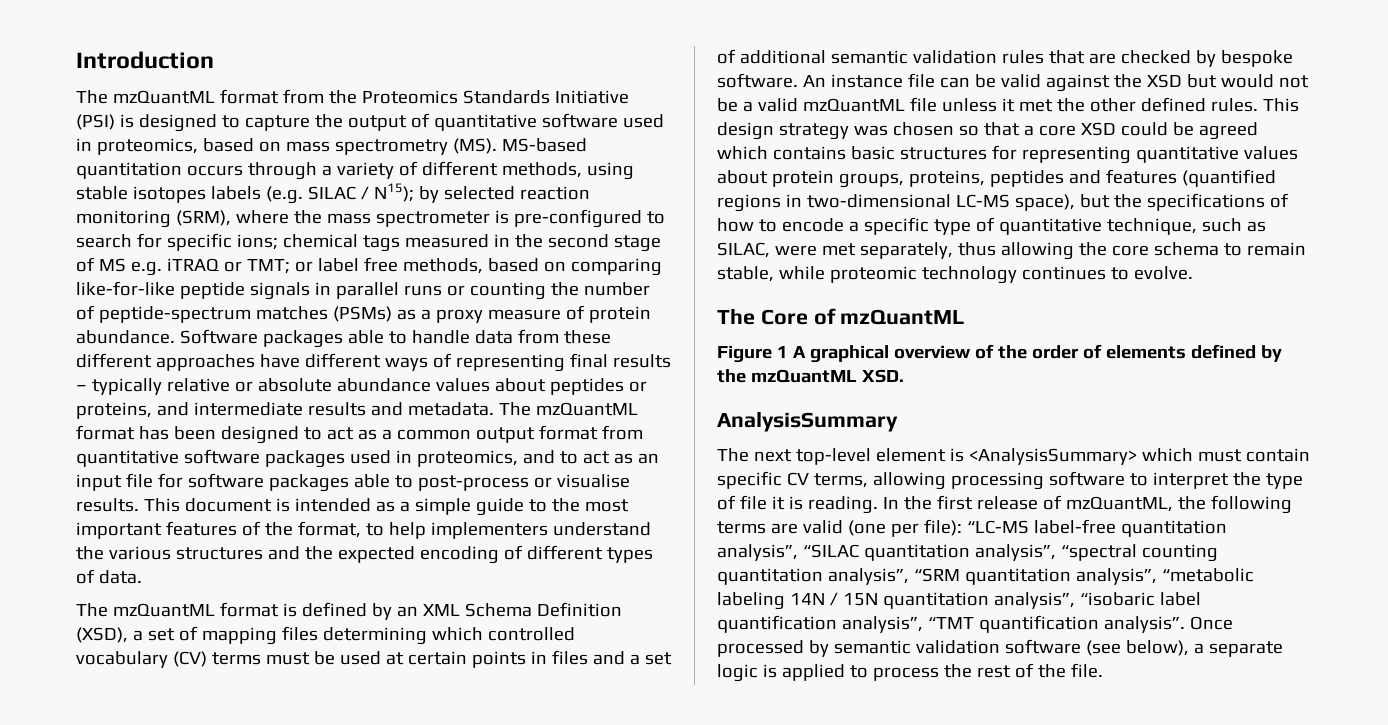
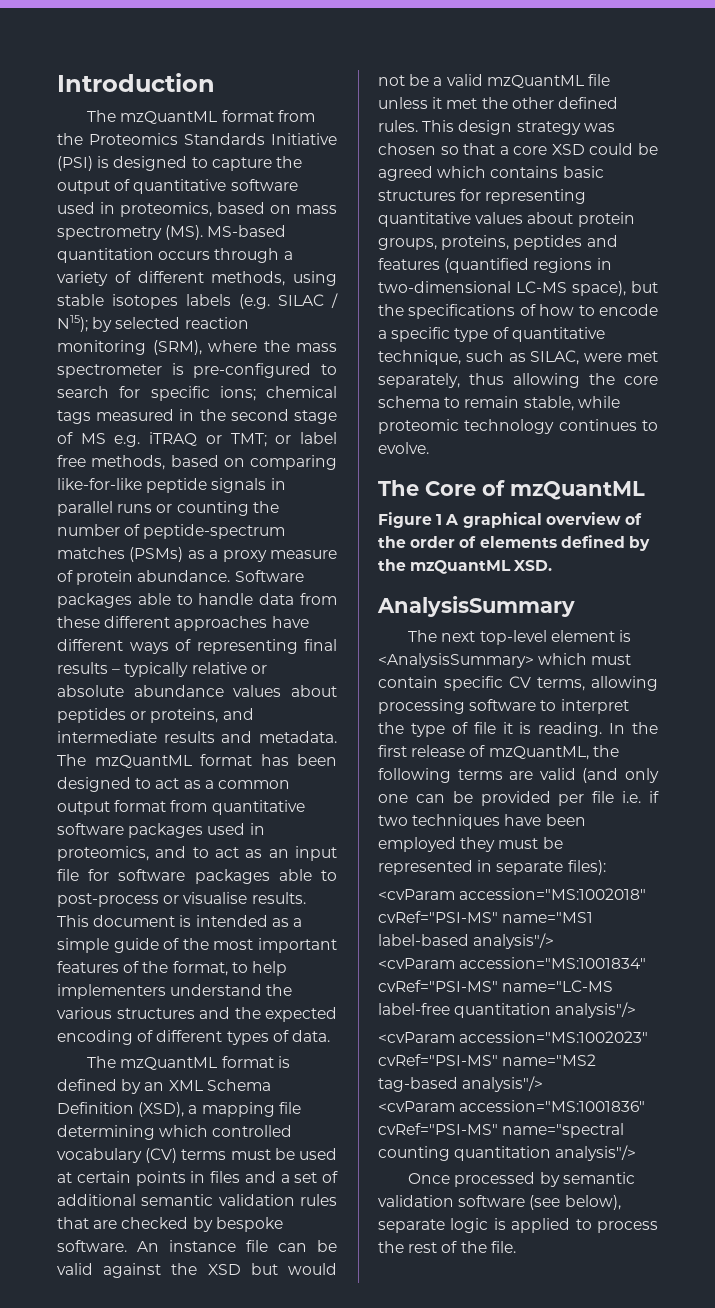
- This document is intended as a simple guide to the most important features of the format, to help implementers understand the various structures and the expected encoding of different types of data.
+ This document is intended as a simple guide of the most important features of the format, to help implementers understand the various structures and the expected encoding of different types of data.
- The mzQuantML format is defined by an XML Schema Definition (XSD), a set of mapping files determining which controlled vocabulary (CV) terms must be used at certain points in files and a set of additional semantic validation rules that are checked by bespoke software.
+ The mzQuantML format is defined by an XML Schema Definition (XSD), a mapping file determining which controlled vocabulary (CV) terms must be used at certain points in files and a set of additional semantic validation rules that are checked by bespoke software.
- In the first release of mzQuantML, the following terms are valid (one per file): “LC-MS label-free quantitation analysis”, “SILAC quantitation analysis”, “spectral counting quantitation analysis”, “SRM quantitation analysis”, “metabolic labeling 14N / 15N quantitation analysis”, “isobaric label quantification analysis”, “TMT quantification analysis”. Once processed by semantic validation software (see below), a separate logic is applied to process the rest of the file.
+ In the first release of mzQuantML, the following terms are valid (and only one can be provided per file i.e. if two techniques have been employed they must be represented in separate files):
+ <cvParam accession="MS:1002018" cvRef="PSI-MS" name="MS1 label-based analysis"/>
+ <cvParam accession="MS:1001834" cvRef="PSI-MS" name="LC-MS label-free quantitation analysis"/>
+ <cvParam accession="MS:1002023" cvRef="PSI-MS" name="MS2 tag-based analysis"/>
+ <cvParam accession="MS:1001836" cvRef="PSI-MS" name="spectral counting quantitation analysis"/>
+ Once processed by semantic validation software (see below), separate logic is applied to process the rest of the file.

